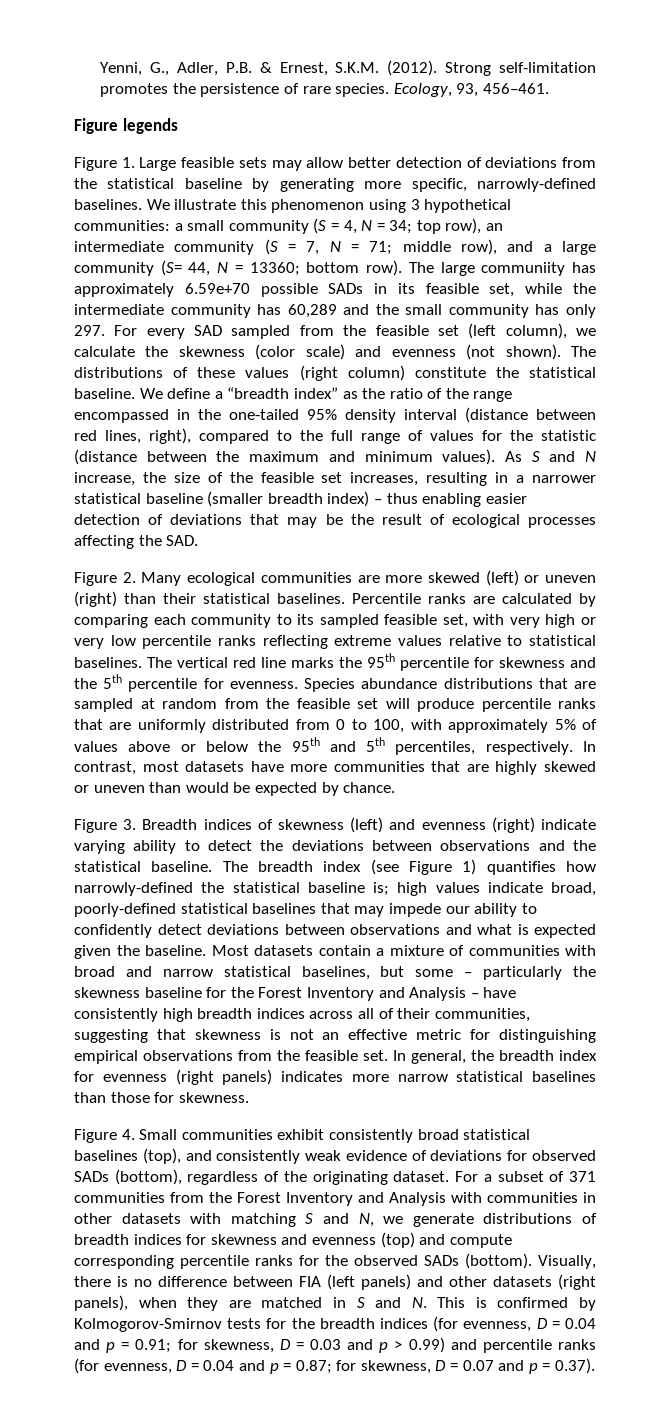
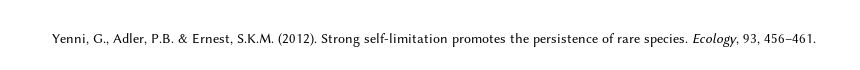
- Figure legends
- Figure 1. Large feasible sets may allow better detection of deviations from the statistical baseline by generating more specific, narrowly-defined baselines. We illustrate this phenomenon using 3 hypothetical communities: a small community (S = 4, N = 34; top row), an intermediate community (S = 7, N = 71; middle row), and a large community (S= 44, N = 13360; bottom row). The large communiity has approximately 6.59e+70 possible SADs in its feasible set, while the intermediate community has 60,289 and the small community has only 297. For every SAD sampled from the feasible set (left column), we calculate the skewness (color scale) and evenness (not shown). The distributions of these values (right column) constitute the statistical baseline. We define a “breadth index” as the ratio of the range encompassed in the one-tailed 95% density interval (distance between red lines, right), compared to the full range of values for the statistic (distance between the maximum and minimum values). As S and N increase, the size of the feasible set increases, resulting in a narrower statistical baseline (smaller breadth index) – thus enabling easier detection of deviations that may be the result of ecological processes affecting the SAD.
- Figure 2. Many ecological communities are more skewed (left) or uneven (right) than their statistical baselines. Percentile ranks are calculated by comparing each community to its sampled feasible set, with very high or very low percentile ranks reflecting extreme values relative to statistical baselines. The vertical red line marks the 95th percentile for skewness and the 5th percentile for evenness. Species abundance distributions that are sampled at random from the feasible set will produce percentile ranks that are uniformly distributed from 0 to 100, with approximately 5% of values above or below the 95th and 5th percentiles, respectively. In contrast, most datasets have more communities that are highly skewed or uneven than would be expected by chance.
- Figure 3. Breadth indices of skewness (left) and evenness (right) indicate varying ability to detect the deviations between observations and the statistical baseline. The breadth index (see Figure 1) quantifies how narrowly-defined the statistical baseline is; high values indicate broad, poorly-defined statistical baselines that may impede our ability to confidently detect deviations between observations and what is expected given the baseline. Most datasets contain a mixture of communities with broad and narrow statistical baselines, but some – particularly the skewness baseline for the Forest Inventory and Analysis – have consistently high breadth indices across all of their communities, suggesting that skewness is not an effective metric for distinguishing empirical observations from the feasible set. In general, the breadth index for evenness (right panels) indicates more narrow statistical baselines than those for skewness.
- Figure 4. Small communities exhibit consistently broad statistical baselines (top), and consistently weak evidence of deviations for observed SADs (bottom), regardless of the originating dataset. For a subset of 371 communities from the Forest Inventory and Analysis with communities in other datasets with matching S and N, we generate distributions of breadth indices for skewness and evenness (top) and compute corresponding percentile ranks for the observed SADs (bottom). Visually, there is no difference between FIA (left panels) and other datasets (right panels), when they are matched in S and N. This is confirmed by Kolmogorov-Smirnov tests for the breadth indices (for evenness, D = 0.04 and p = 0.91; for skewness, D = 0.03 and p > 0.99) and percentile ranks (for evenness, D = 0.04 and p = 0.87; for skewness, D = 0.07 and p = 0.37).

